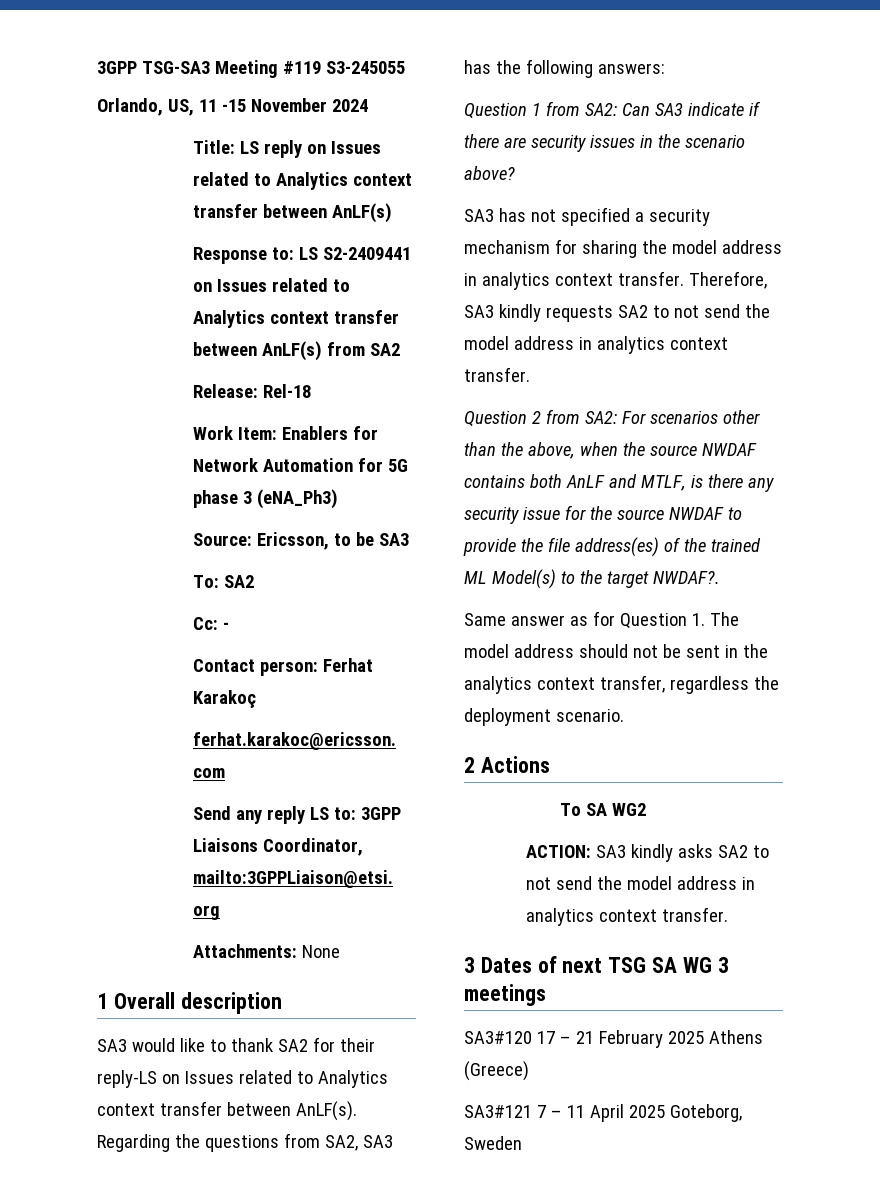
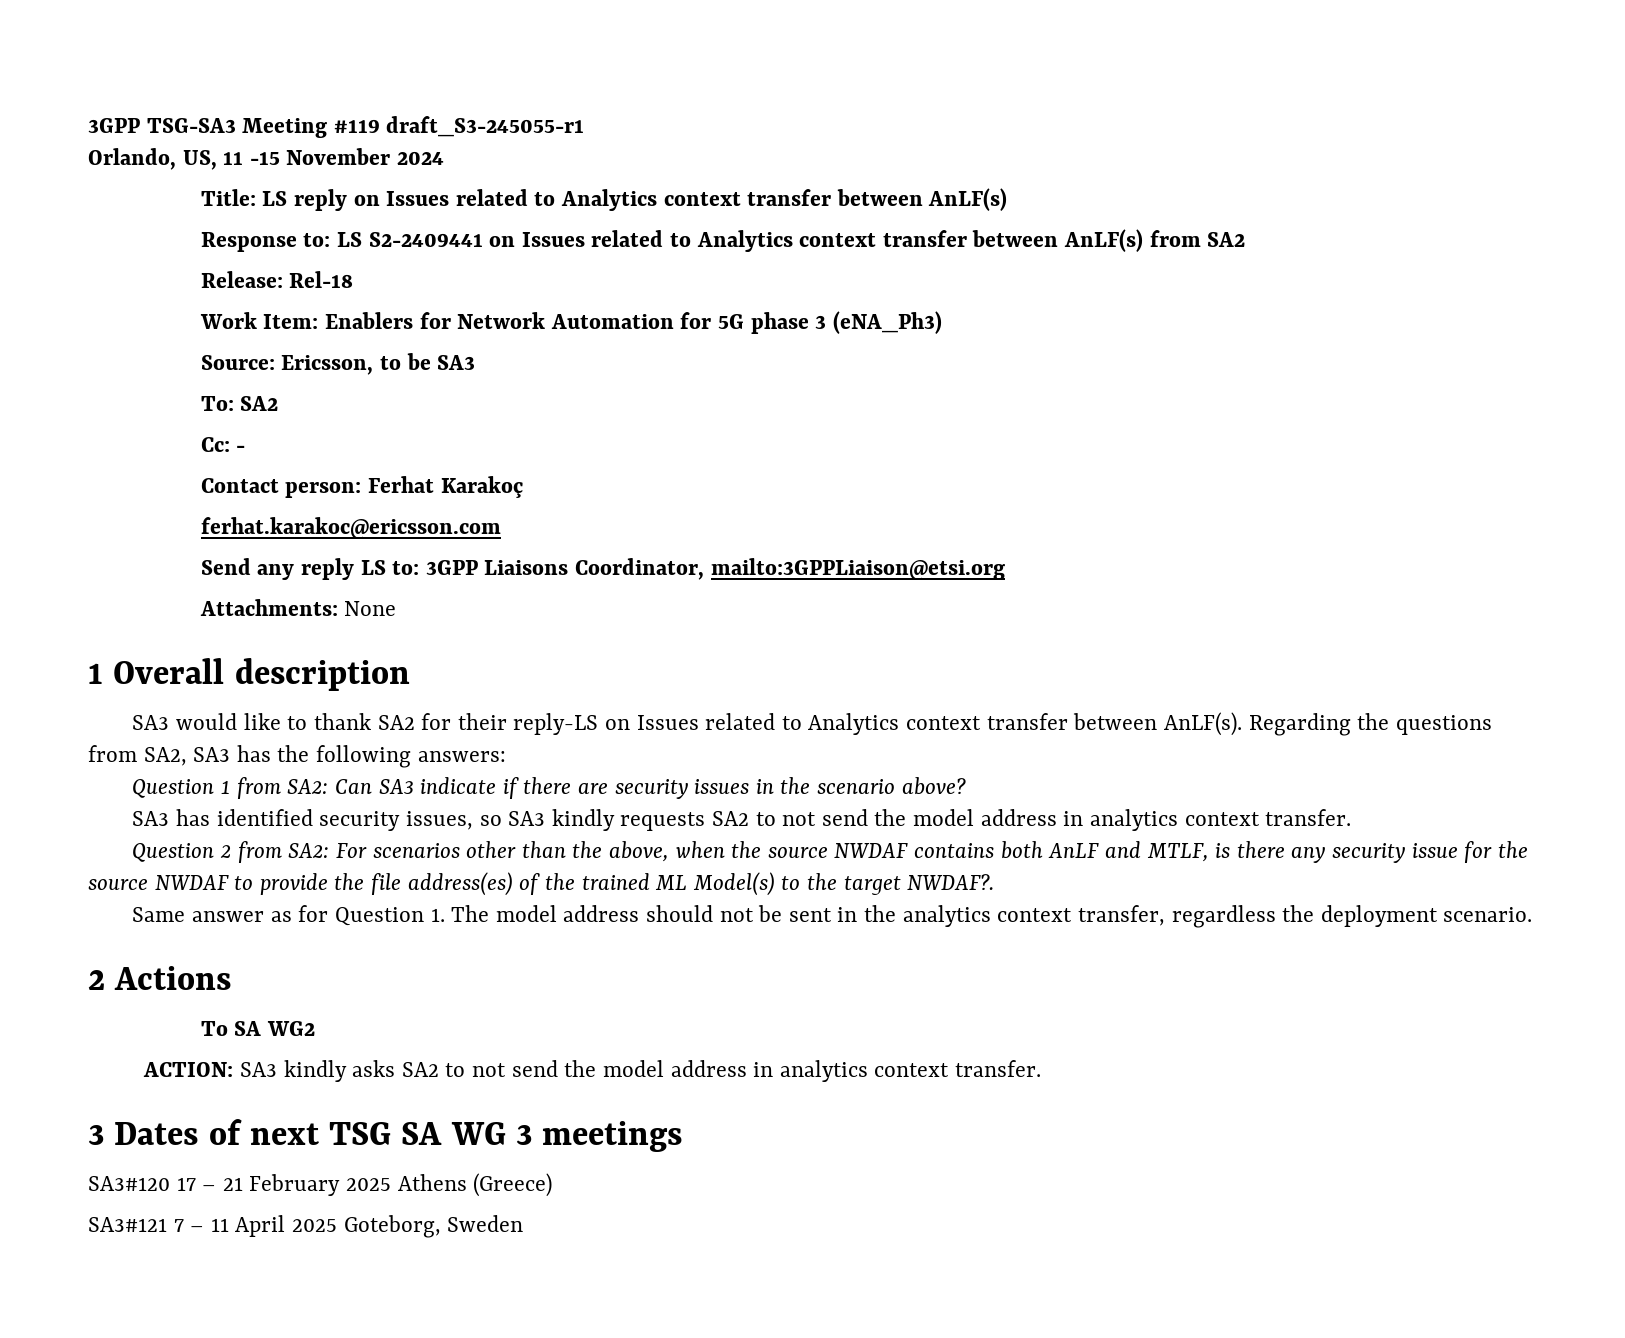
- 3GPP TSG-SA3 Meeting #119 S3-245055
+ 3GPP TSG-SA3 Meeting #119 draft_S3-245055-r1
- SA3 has not specified a security mechanism for sharing the model address in analytics context transfer. Therefore, SA3 kindly requests SA2 to not send the model address in analytics context transfer.
+ SA3 has identified security issues, so SA3 kindly requests SA2 to not send the model address in analytics context transfer.

